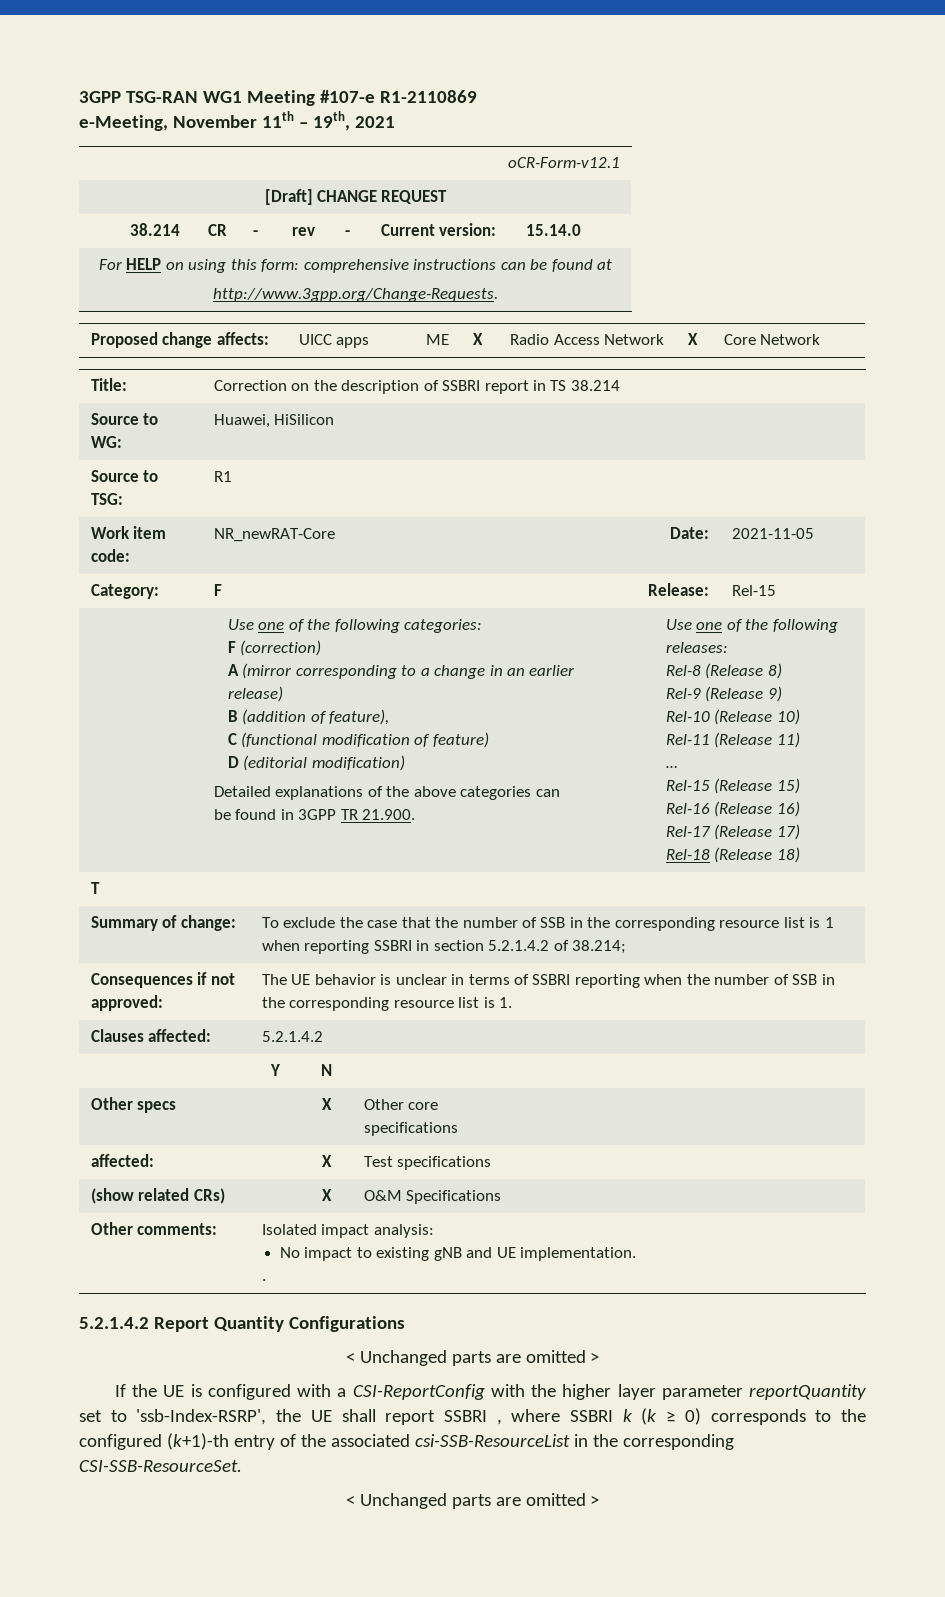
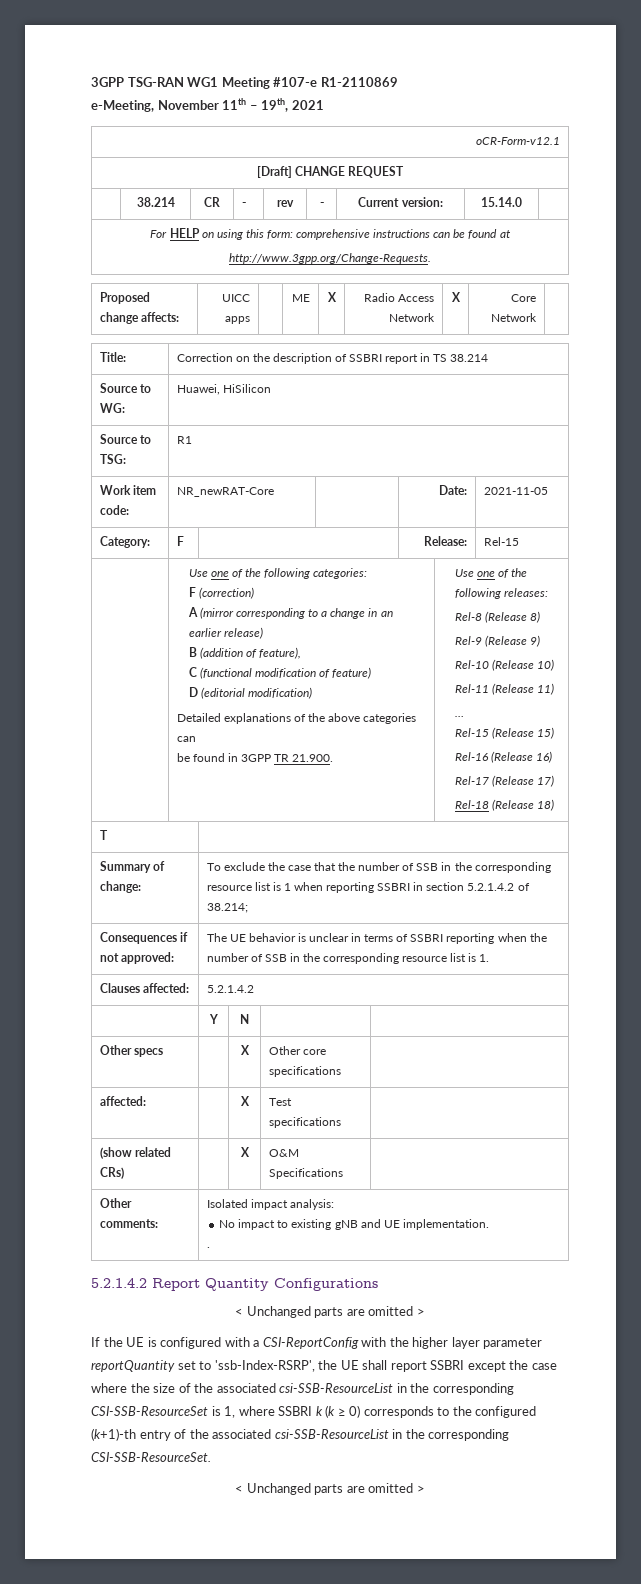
- If the UE is configured with a CSI-ReportConfig with the higher layer parameter reportQuantity set to 'ssb-Index-RSRP', the UE shall report SSBRI , where SSBRI k (k ≥ 0) corresponds to the configured (k+1)-th entry of the associated csi-SSB-ResourceList in the corresponding CSI-SSB-ResourceSet.
+ If the UE is configured with a CSI-ReportConfig with the higher layer parameter reportQuantity set to 'ssb-Index-RSRP', the UE shall report SSBRI except the case where the size of the associated csi-SSB-ResourceList in the corresponding CSI-SSB-ResourceSet is 1, where SSBRI k (k ≥ 0) corresponds to the configured (k+1)-th entry of the associated csi-SSB-ResourceList in the corresponding CSI-SSB-ResourceSet.

